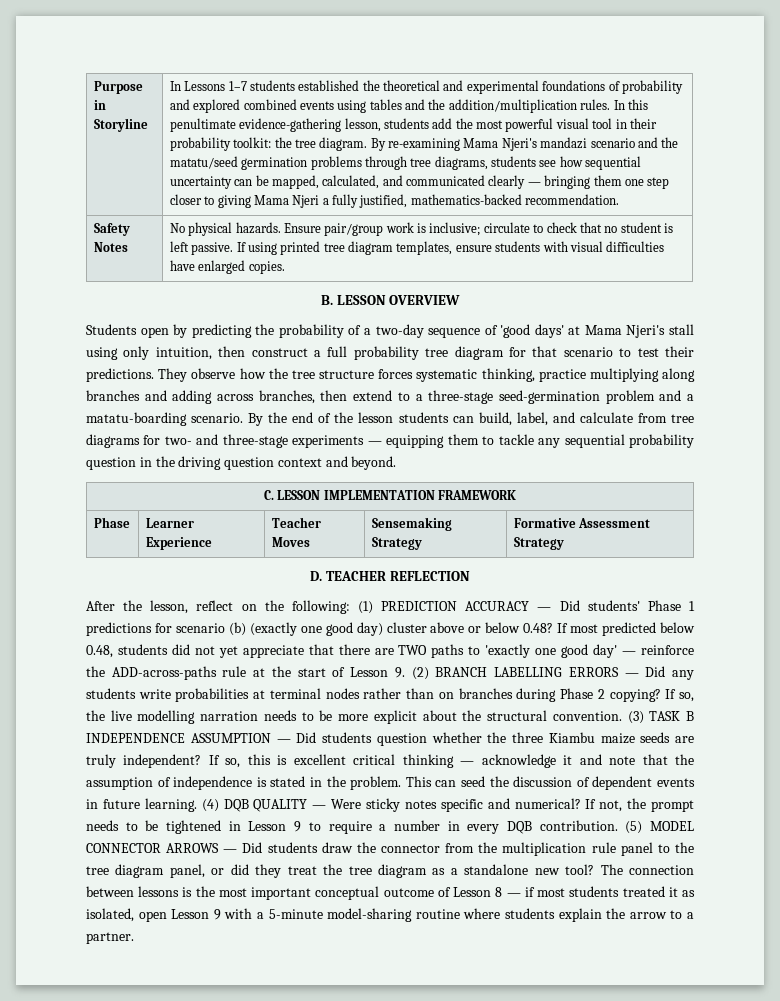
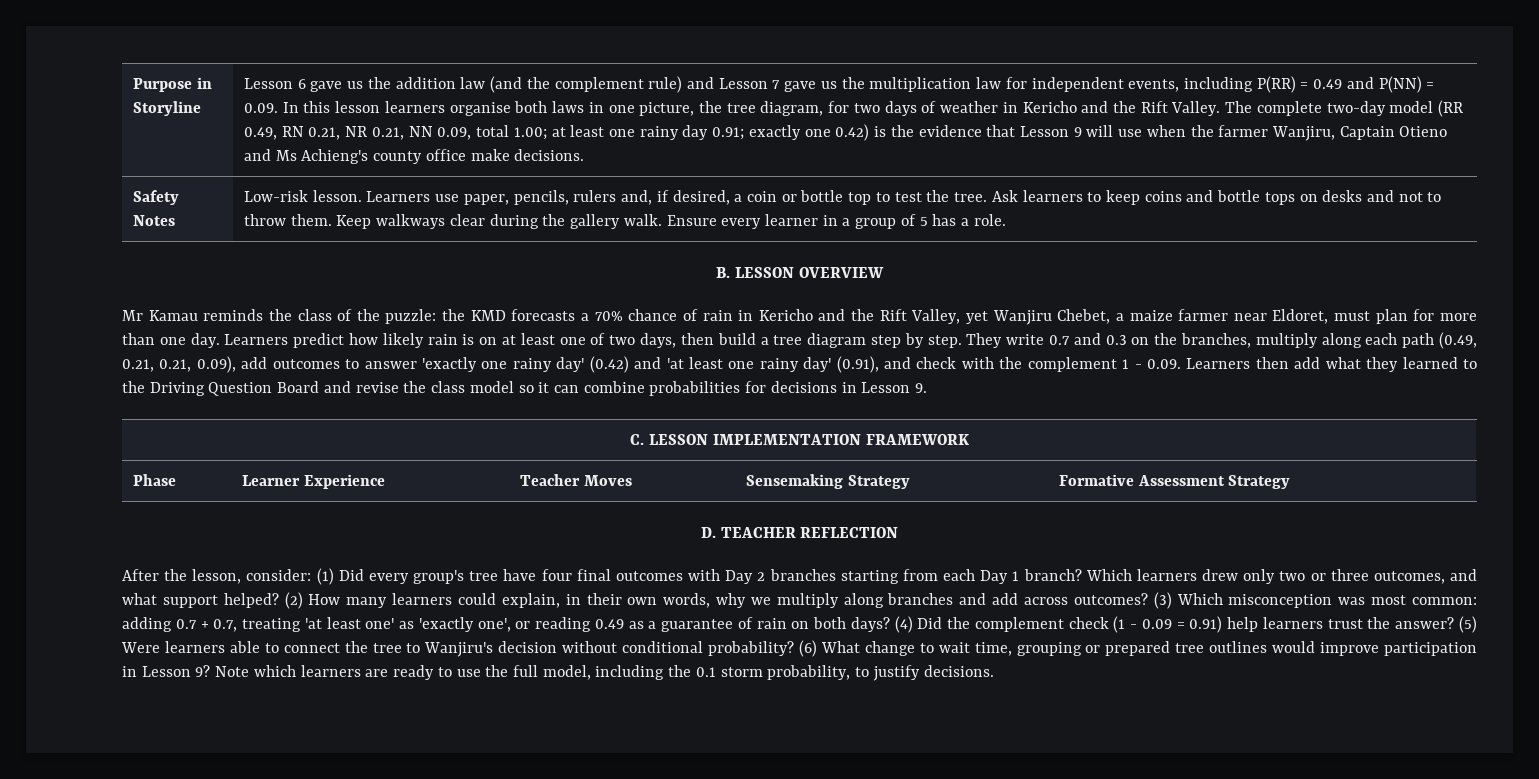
- In Lessons 1–7 students established the theoretical and experimental foundations of probability and explored combined events using tables and the addition/multiplication rules. In this penultimate evidence-gathering lesson, students add the most powerful visual tool in their probability toolkit: the tree diagram. By re-examining Mama Njeri's mandazi scenario and the matatu/seed germination problems through tree diagrams, students see how sequential uncertainty can be mapped, calculated, and communicated clearly — bringing them one step closer to giving Mama Njeri a fully justified, mathematics-backed recommendation.
- Safety Notes | No physical hazards. Ensure pair/group work is inclusive; circulate to check that no student is left passive. If using printed tree diagram templates, ensure students with visual difficulties have enlarged copies.
+ Lesson 6 gave us the addition law (and the complement rule) and Lesson 7 gave us the multiplication law for independent events, including P(RR) = 0.49 and P(NN) = 0.09. In this lesson learners organise both laws in one picture, the tree diagram, for two days of weather in Kericho and the Rift Valley. The complete two-day model (RR 0.49, RN 0.21, NR 0.21, NN 0.09, total 1.00; at least one rainy day 0.91; exactly one 0.42) is the evidence that Lesson 9 will use when the farmer Wanjiru, Captain Otieno and Ms Achieng's county office make decisions.
+ Safety Notes | Low-risk lesson. Learners use paper, pencils, rulers and, if desired, a coin or bottle top to test the tree. Ask learners to keep coins and bottle tops on desks and not to throw them. Keep walkways clear during the gallery walk. Ensure every learner in a group of 5 has a role.
  B. LESSON OVERVIEW
- Students open by predicting the probability of a two-day sequence of 'good days' at Mama Njeri's stall using only intuition, then construct a full probability tree diagram for that scenario to test their predictions. They observe how the tree structure forces systematic thinking, practice multiplying along branches and adding across branches, then extend to a three-stage seed-germination problem and a matatu-boarding scenario. By the end of the lesson students can build, label, and calculate from tree diagrams for two- and three-stage experiments — equipping them to tackle any sequential probability question in the driving question context and beyond.
+ Mr Kamau reminds the class of the puzzle: the KMD forecasts a 70% chance of rain in Kericho and the Rift Valley, yet Wanjiru Chebet, a maize farmer near Eldoret, must plan for more than one day. Learners predict how likely rain is on at least one of two days, then build a tree diagram step by step. They write 0.7 and 0.3 on the branches, multiply along each path (0.49, 0.21, 0.21, 0.09), add outcomes to answer 'exactly one rainy day' (0.42) and 'at least one rainy day' (0.91), and check with the complement 1 - 0.09. Learners then add what they learned to the Driving Question Board and revise the class model so it can combine probabilities for decisions in Lesson 9.
- After the lesson, reflect on the following: (1) PREDICTION ACCURACY — Did students' Phase 1 predictions for scenario (b) (exactly one good day) cluster above or below 0.48? If most predicted below 0.48, students did not yet appreciate that there are TWO paths to 'exactly one good day' — reinforce the ADD-across-paths rule at the start of Lesson 9. (2) BRANCH LABELLING ERRORS — Did any students write probabilities at terminal nodes rather than on branches during Phase 2 copying? If so, the live modelling narration needs to be more explicit about the structural convention. (3) TASK B INDEPENDENCE ASSUMPTION — Did students question whether the three Kiambu maize seeds are truly independent? If so, this is excellent critical thinking — acknowledge it and note that the assumption of independence is stated in the problem. This can seed the discussion of dependent events in future learning. (4) DQB QUALITY — Were sticky notes specific and numerical? If not, the prompt needs to be tightened in Lesson 9 to require a number in every DQB contribution. (5) MODEL CONNECTOR ARROWS — Did students draw the connector from the multiplication rule panel to the tree diagram panel, or did they treat the tree diagram as a standalone new tool? The connection between lessons is the most important conceptual outcome of Lesson 8 — if most students treated it as isolated, open Lesson 9 with a 5-minute model-sharing routine where students explain the arrow to a partner.
+ After the lesson, consider: (1) Did every group's tree have four final outcomes with Day 2 branches starting from each Day 1 branch? Which learners drew only two or three outcomes, and what support helped? (2) How many learners could explain, in their own words, why we multiply along branches and add across outcomes? (3) Which misconception was most common: adding 0.7 + 0.7, treating 'at least one' as 'exactly one', or reading 0.49 as a guarantee of rain on both days? (4) Did the complement check (1 - 0.09 = 0.91) help learners trust the answer? (5) Were learners able to connect the tree to Wanjiru's decision without conditional probability? (6) What change to wait time, grouping or prepared tree outlines would improve participation in Lesson 9? Note which learners are ready to use the full model, including the 0.1 storm probability, to justify decisions.

